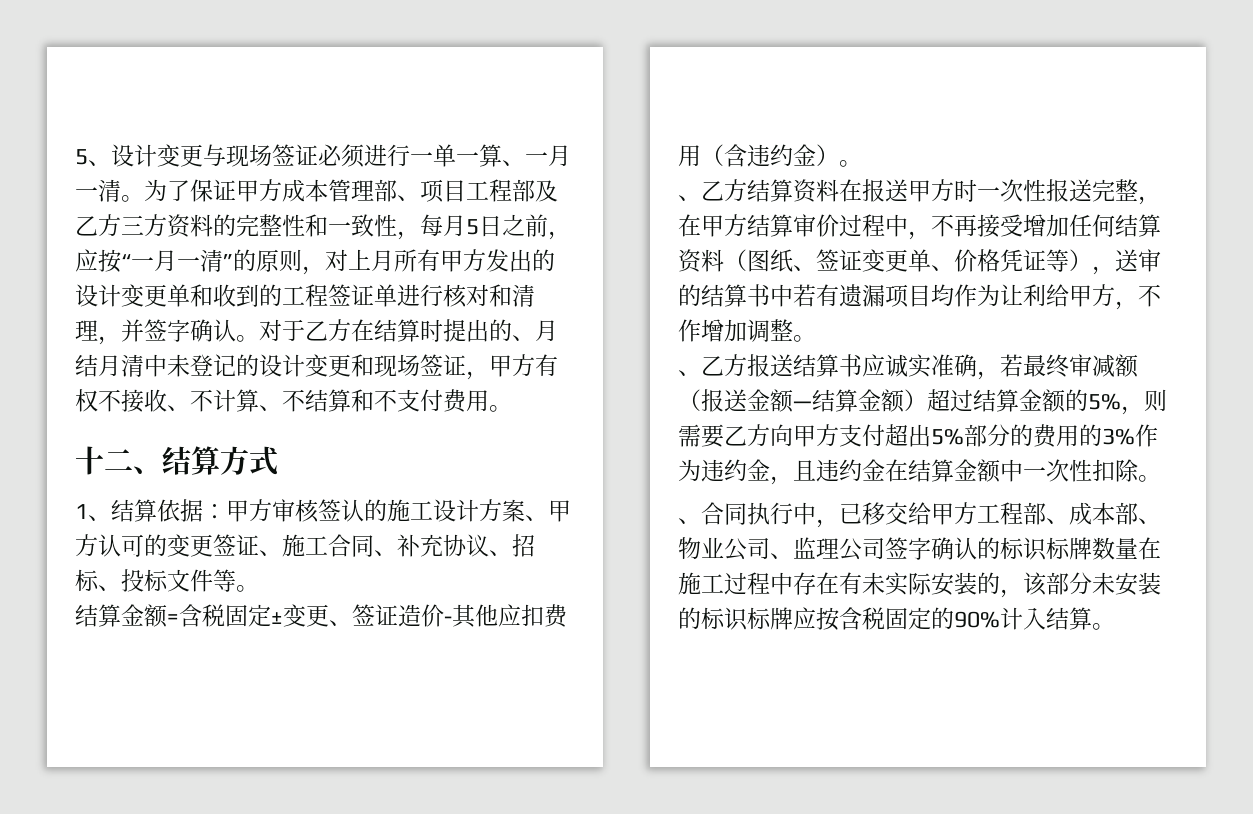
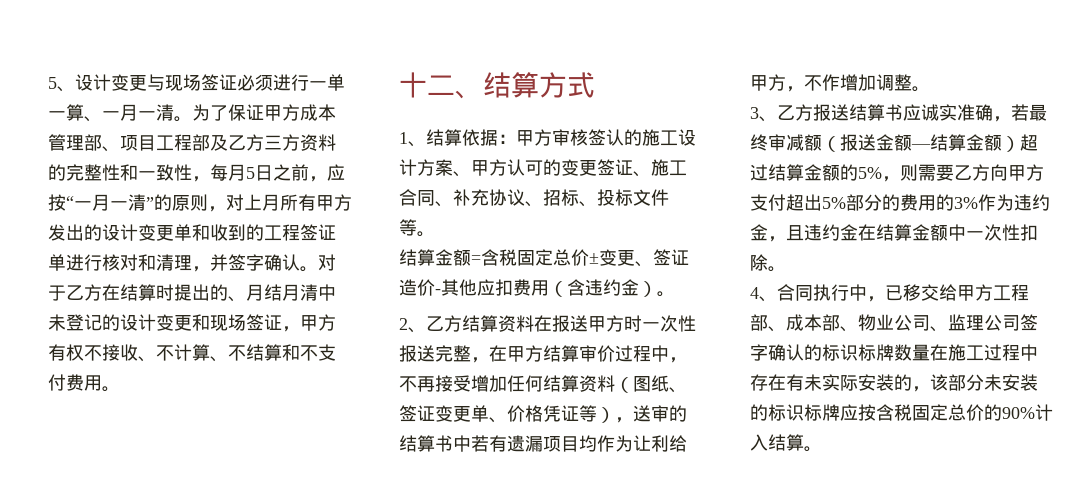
- 结算金额=含税固定±变更、签证造价-其他应扣费用（含违约金）。
+ 结算金额=含税固定总价±变更、签证造价-其他应扣费用（含违约金）。
- 、乙方结算资料在报送甲方时一次性报送完整，在甲方结算审价过程中，不再接受增加任何结算资料（图纸、签证变更单、价格凭证等），送审的结算书中若有遗漏项目均作为让利给甲方，不作增加调整。
+ 2、乙方结算资料在报送甲方时一次性报送完整，在甲方结算审价过程中，不再接受增加任何结算资料（图纸、签证变更单、价格凭证等），送审的结算书中若有遗漏项目均作为让利给甲方，不作增加调整。
- 、乙方报送结算书应诚实准确，若最终审减额（报送金额—结算金额）超过结算金额的5%，则需要乙方向甲方支付超出5%部分的费用的3%作为违约金，且违约金在结算金额中一次性扣除。
+ 3、乙方报送结算书应诚实准确，若最终审减额（报送金额—结算金额）超过结算金额的5%，则需要乙方向甲方支付超出5%部分的费用的3%作为违约金，且违约金在结算金额中一次性扣除。
- 、合同执行中，已移交给甲方工程部、成本部、物业公司、监理公司签字确认的标识标牌数量在施工过程中存在有未实际安装的，该部分未安装的标识标牌应按含税固定的90%计入结算。
+ 4、合同执行中，已移交给甲方工程部、成本部、物业公司、监理公司签字确认的标识标牌数量在施工过程中存在有未实际安装的，该部分未安装的标识标牌应按含税固定总价的90%计入结算。

